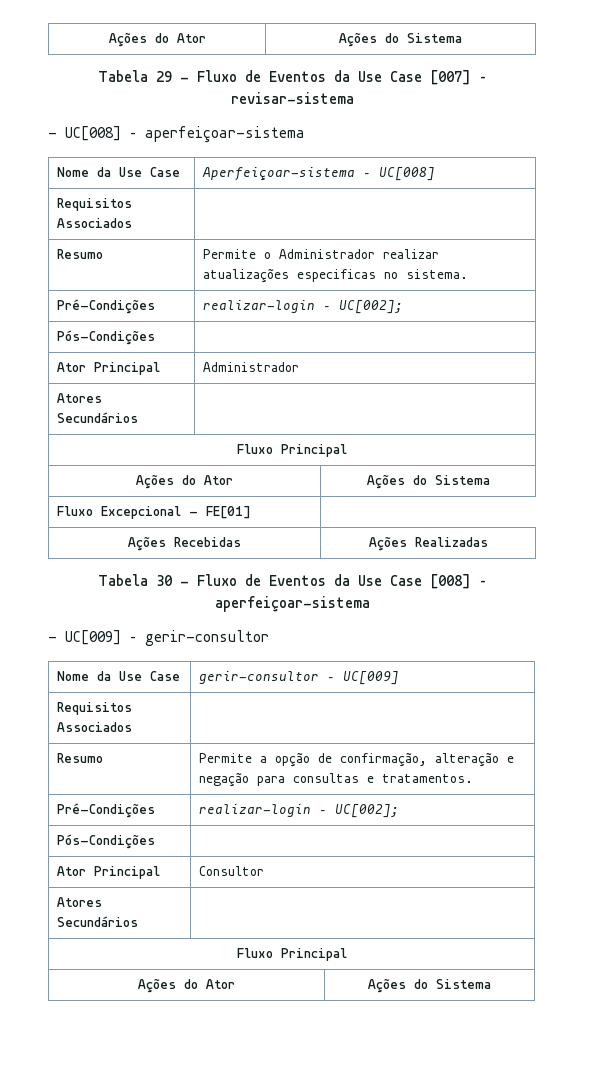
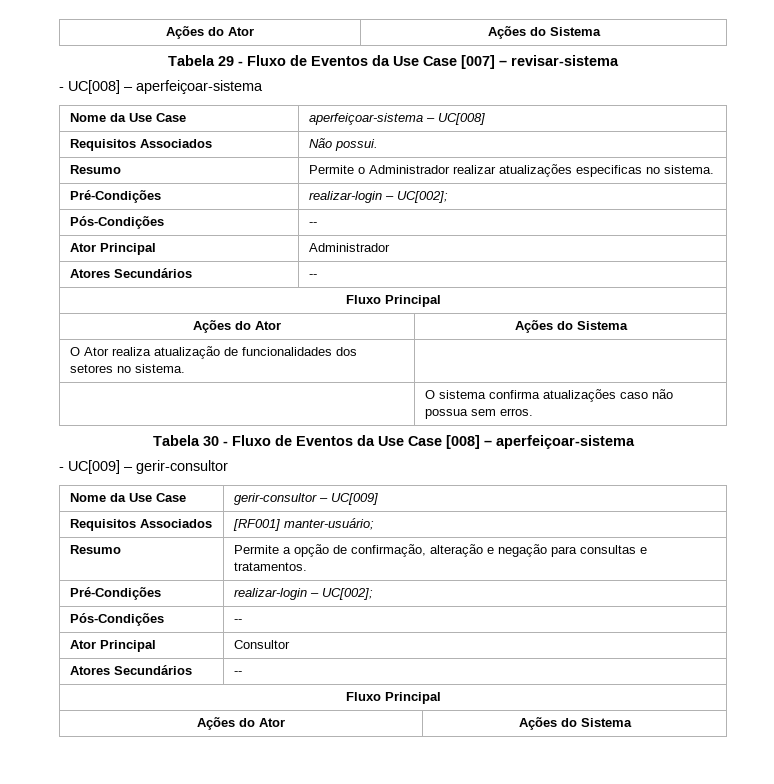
- Nome da Use Case | Aperfeiçoar-sistema – UC[008]
- Requisitos Associados |
+ Nome da Use Case | aperfeiçoar-sistema – UC[008]
+ Requisitos Associados | Não possui.
  Resumo | Permite o Administrador realizar atualizações especificas no sistema.
  Pré-Condições | realizar-login – UC[002];
- Pós-Condições |
+ Pós-Condições | --
  Ator Principal | Administrador
- Atores Secundários |
+ Atores Secundários | --
- Fluxo Excepcional - FE[01]
- Ações Recebidas | Ações Realizadas
+ O Ator realiza atualização de funcionalidades dos setores no sistema. |
+ | O sistema confirma atualizações caso não possua sem erros.
  Nome da Use Case | gerir-consultor – UC[009]
- Requisitos Associados |
+ Requisitos Associados | [RF001] manter-usuário;
  Resumo | Permite a opção de confirmação, alteração e negação para consultas e tratamentos.
  Pré-Condições | realizar-login – UC[002];
- Pós-Condições |
+ Pós-Condições | --
  Ator Principal | Consultor
- Atores Secundários |
+ Atores Secundários | --

